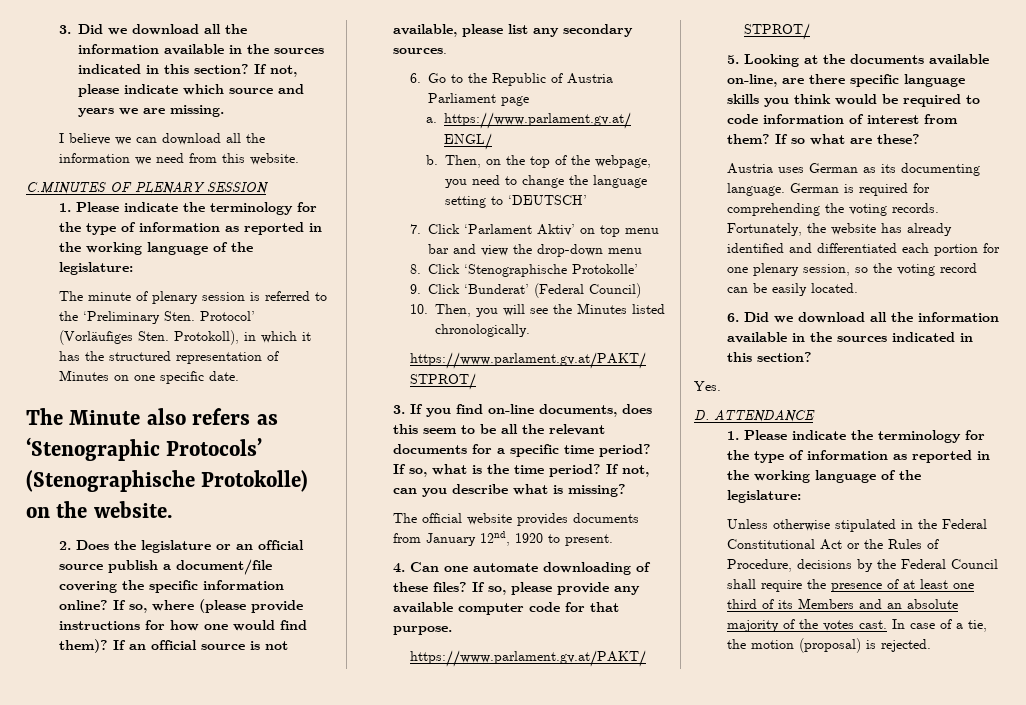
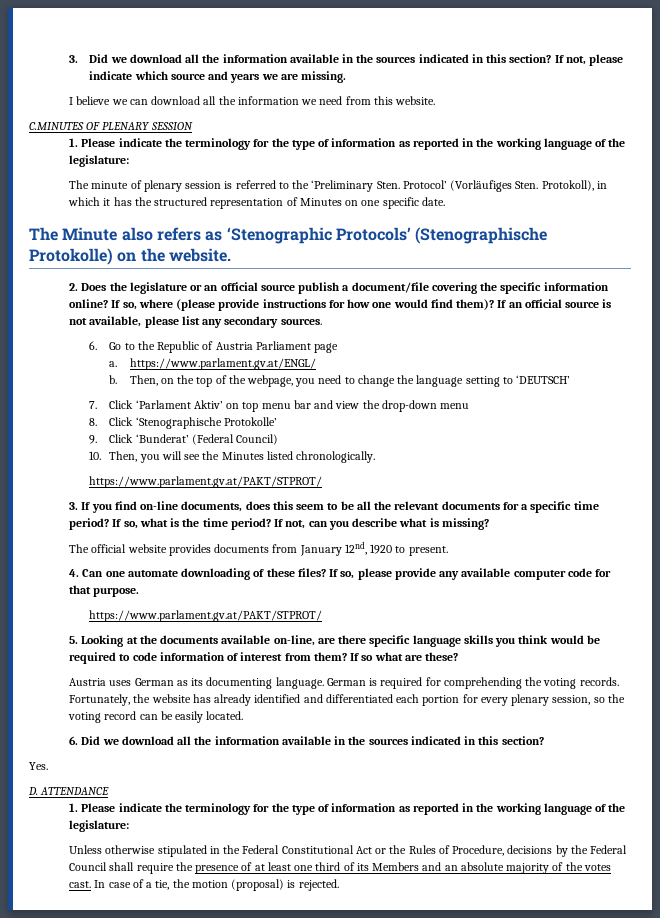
- Fortunately, the website has already identified and differentiated each portion for one plenary session, so the voting record can be easily located.
+ Fortunately, the website has already identified and differentiated each portion for every plenary session, so the voting record can be easily located.

